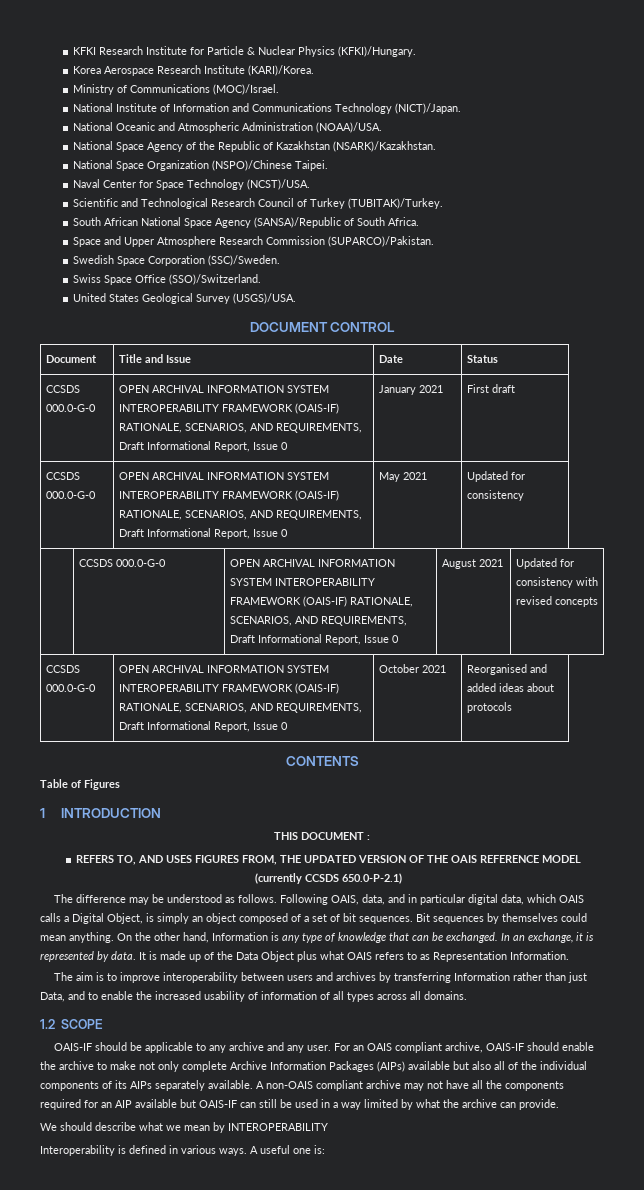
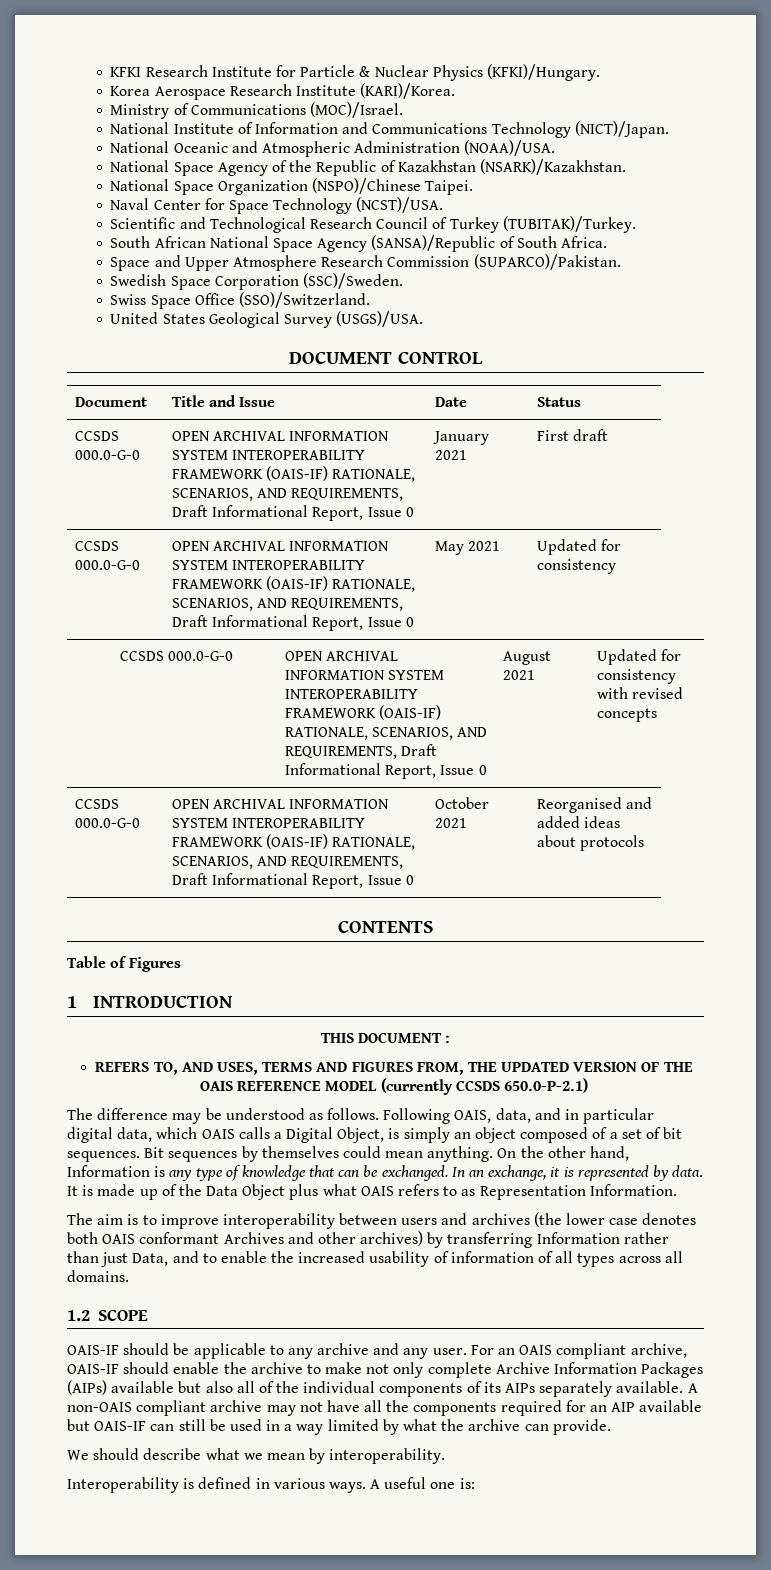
- REFERS TO, AND USES FIGURES FROM, THE UPDATED VERSION OF THE OAIS REFERENCE MODEL (currently CCSDS 650.0-P-2.1)
+ REFERS TO, AND USES, TERMS AND FIGURES FROM, THE UPDATED VERSION OF THE OAIS REFERENCE MODEL (currently CCSDS 650.0-P-2.1)
- The aim is to improve interoperability between users and archives by transferring Information rather than just Data, and to enable the increased usability of information of all types across all domains.
+ The aim is to improve interoperability between users and archives (the lower case denotes both OAIS conformant Archives and other archives) by transferring Information rather than just Data, and to enable the increased usability of information of all types across all domains.
- We should describe what we mean by INTEROPERABILITY
+ We should describe what we mean by interoperability.

